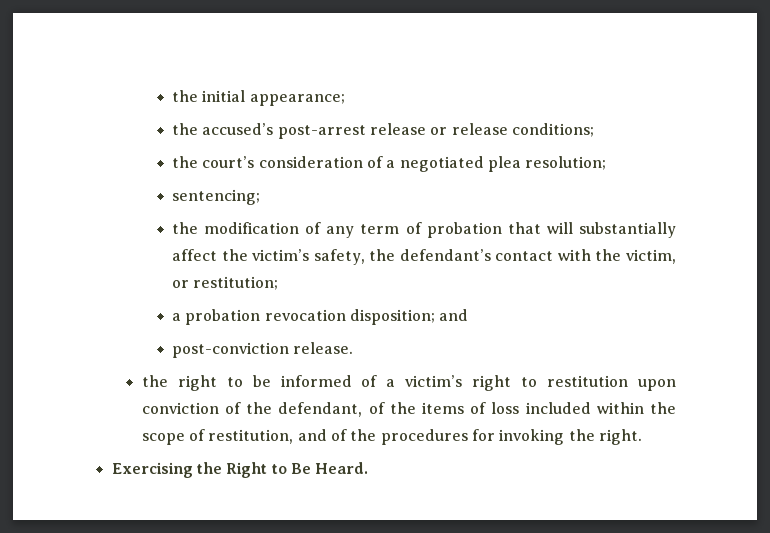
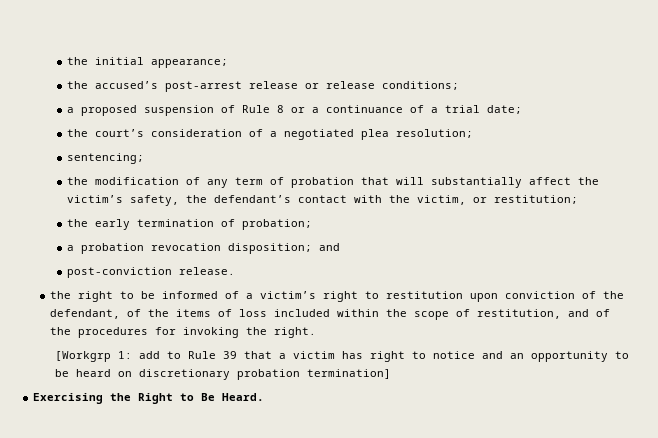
+ a proposed suspension of Rule 8 or a continuance of a trial date;
+ the early termination of probation;
+ [Workgrp 1: add to Rule 39 that a victim has right to notice and an opportunity to be heard on discretionary probation termination]

